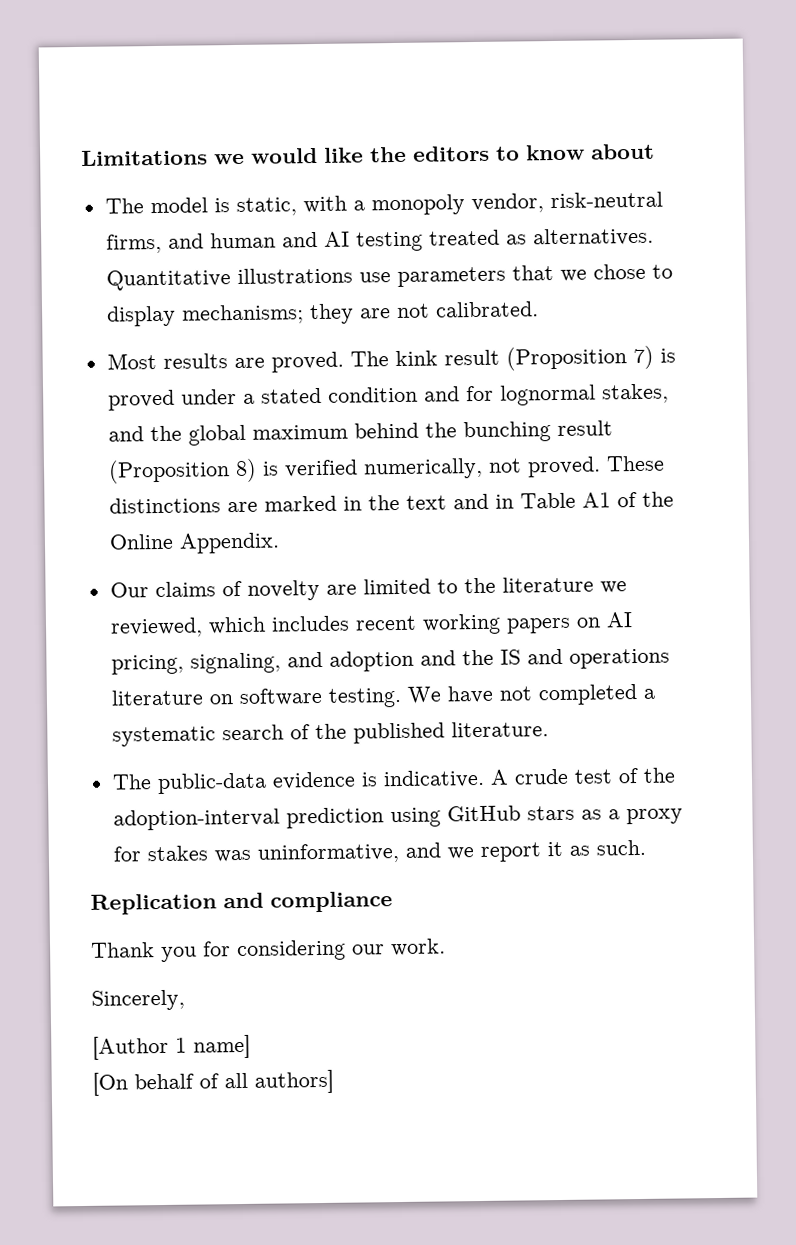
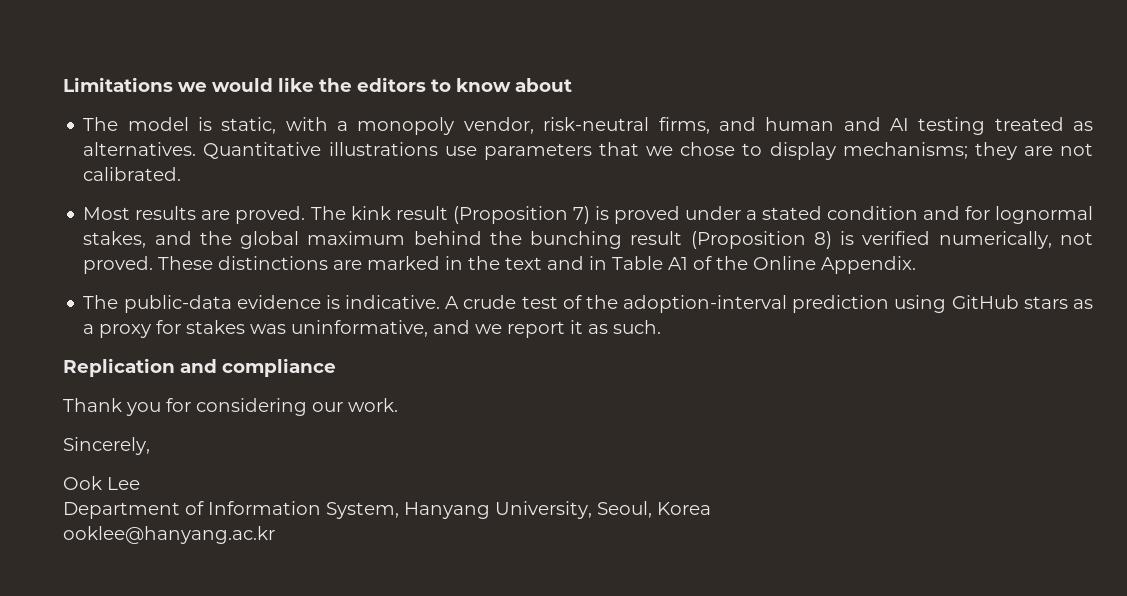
- Our claims of novelty are limited to the literature we reviewed, which includes recent working papers on AI pricing, signaling, and adoption and the IS and operations literature on software testing. We have not completed a systematic search of the published literature.
- [Author 1 name]
- [On behalf of all authors]
+ Ook Lee
+ Department of Information System, Hanyang University, Seoul, Korea
+ ooklee@hanyang.ac.kr

